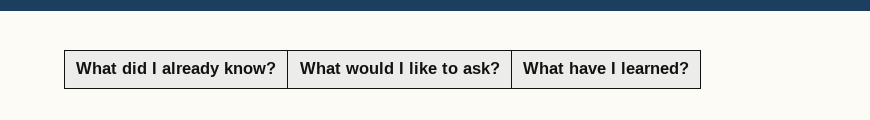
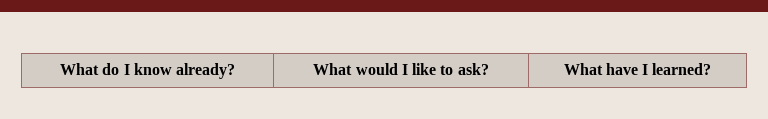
- What did I already know? | What would I like to ask? | What have I learned?
+ What do I know already? | What would I like to ask? | What have I learned?

